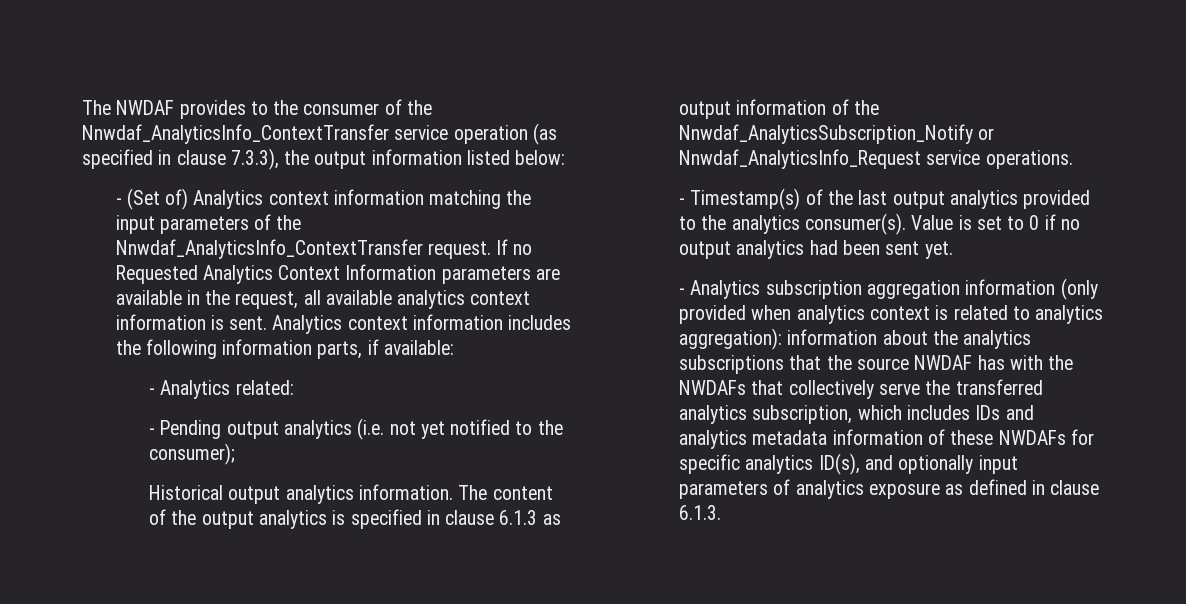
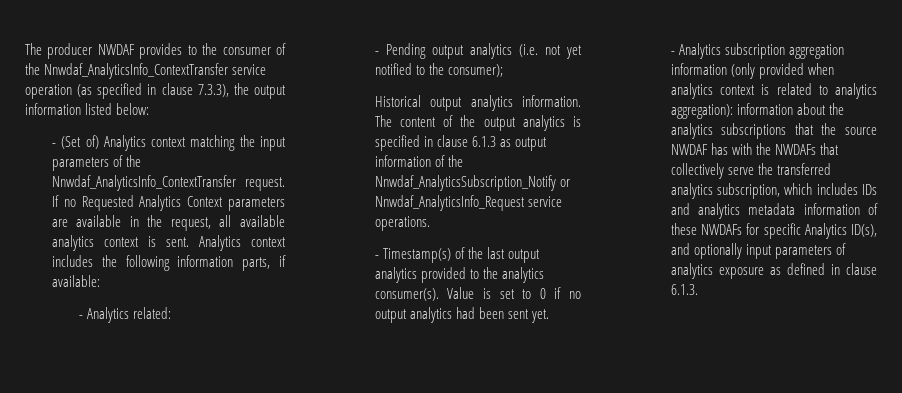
- The NWDAF provides to the consumer of the Nnwdaf_AnalyticsInfo_ContextTransfer service operation (as specified in clause 7.3.3), the output information listed below:
+ The producer NWDAF provides to the consumer of the Nnwdaf_AnalyticsInfo_ContextTransfer service operation (as specified in clause 7.3.3), the output information listed below:
- - (Set of) Analytics context information matching the input parameters of the Nnwdaf_AnalyticsInfo_ContextTransfer request.
+ - (Set of) Analytics context matching the input parameters of the Nnwdaf_AnalyticsInfo_ContextTransfer request.
- If no Requested Analytics Context Information parameters are available in the request, all available analytics context information is sent.
+ If no Requested Analytics Context parameters are available in the request, all available analytics context is sent.
- Analytics context information includes the following information parts, if available:
+ Analytics context includes the following information parts, if available:
- - Analytics subscription aggregation information (only provided when analytics context is related to analytics aggregation): information about the analytics subscriptions that the source NWDAF has with the NWDAFs that collectively serve the transferred analytics subscription, which includes IDs and analytics metadata information of these NWDAFs for specific analytics ID(s), and optionally input parameters of analytics exposure as defined in clause 6.1.3.
+ - Analytics subscription aggregation information (only provided when analytics context is related to analytics aggregation): information about the analytics subscriptions that the source NWDAF has with the NWDAFs that collectively serve the transferred analytics subscription, which includes IDs and analytics metadata information of these NWDAFs for specific Analytics ID(s), and optionally input parameters of analytics exposure as defined in clause 6.1.3.

